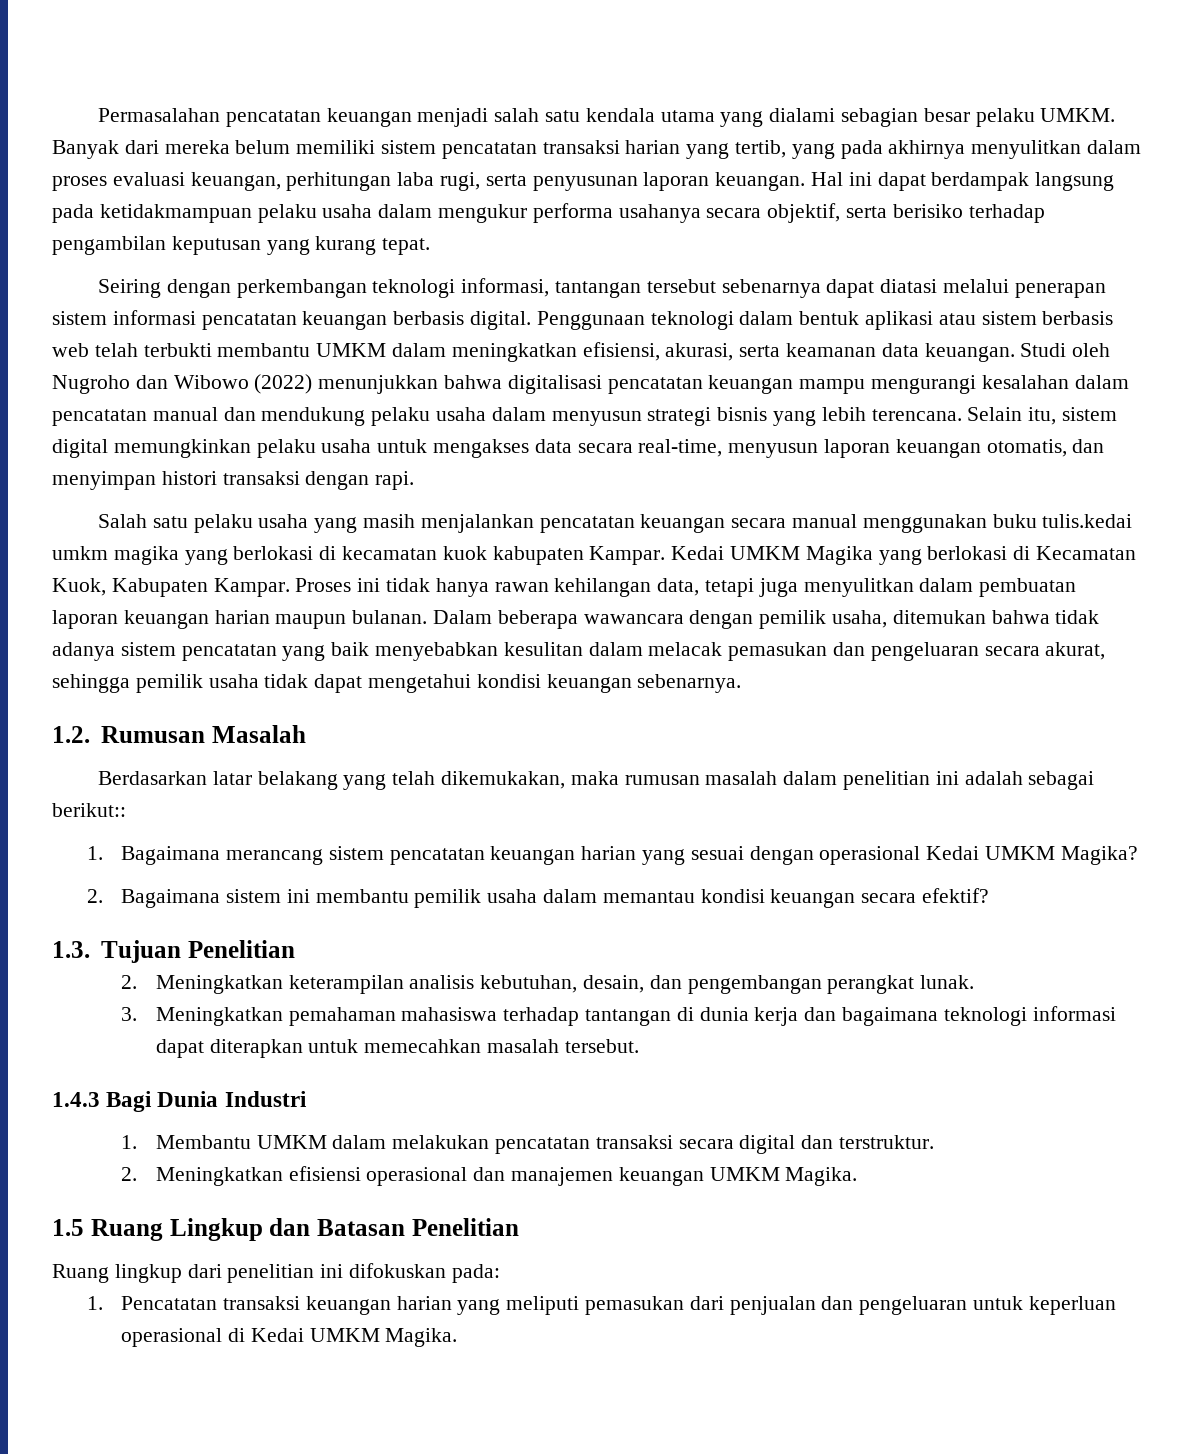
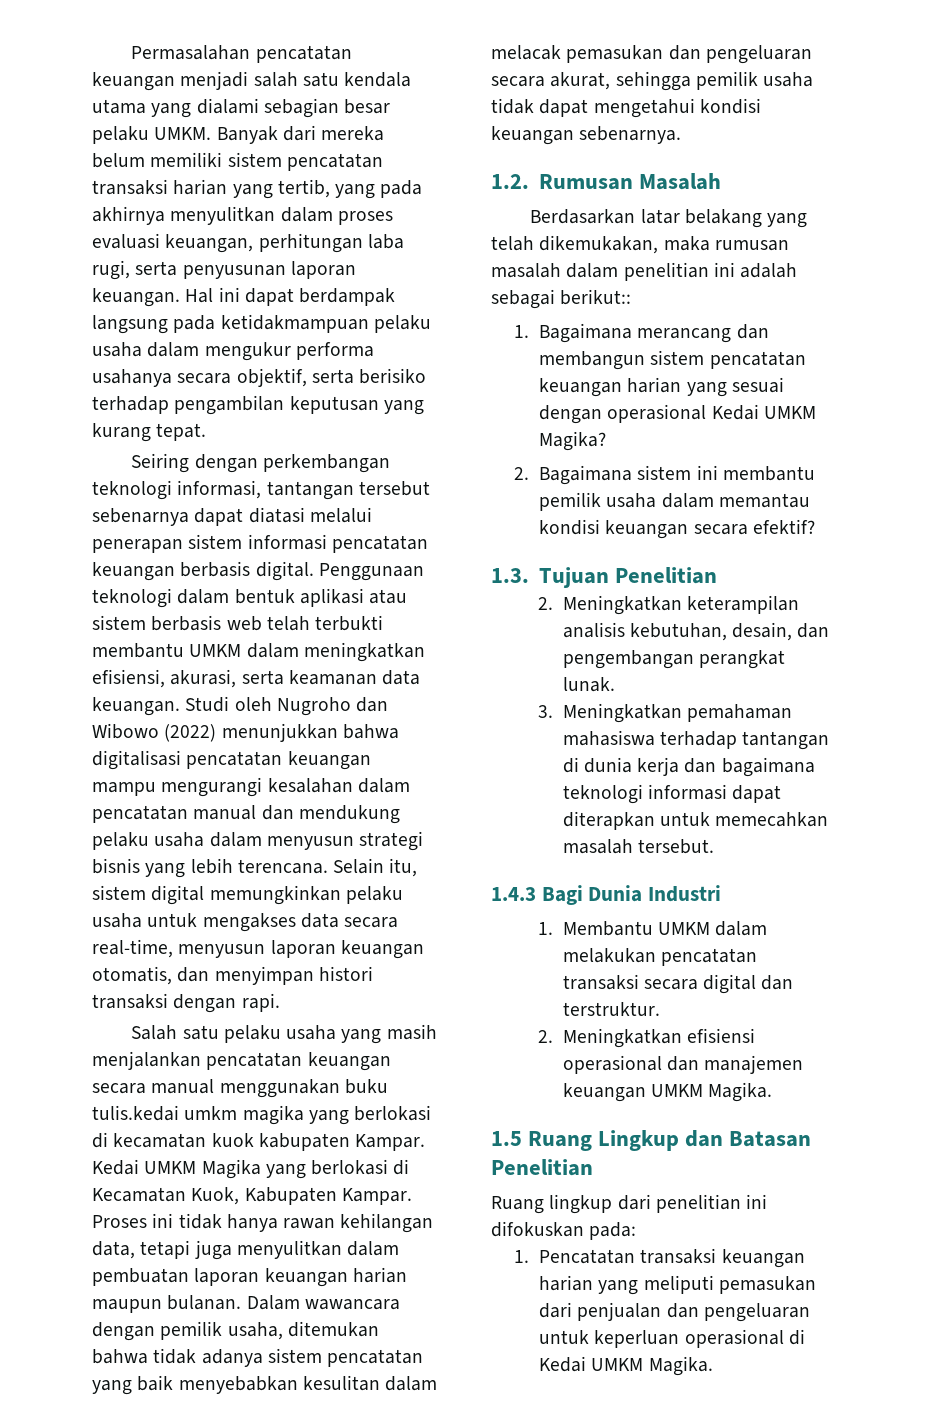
- Dalam beberapa wawancara dengan pemilik usaha, ditemukan bahwa tidak adanya sistem pencatatan yang baik menyebabkan kesulitan dalam melacak pemasukan dan pengeluaran secara akurat, sehingga pemilik usaha tidak dapat mengetahui kondisi keuangan sebenarnya.
+ Dalam wawancara dengan pemilik usaha, ditemukan bahwa tidak adanya sistem pencatatan yang baik menyebabkan kesulitan dalam melacak pemasukan dan pengeluaran secara akurat, sehingga pemilik usaha tidak dapat mengetahui kondisi keuangan sebenarnya.
- 1. Bagaimana merancang sistem pencatatan keuangan harian yang sesuai dengan operasional Kedai UMKM Magika?
+ 1. Bagaimana merancang dan membangun sistem pencatatan keuangan harian yang sesuai dengan operasional Kedai UMKM Magika?

